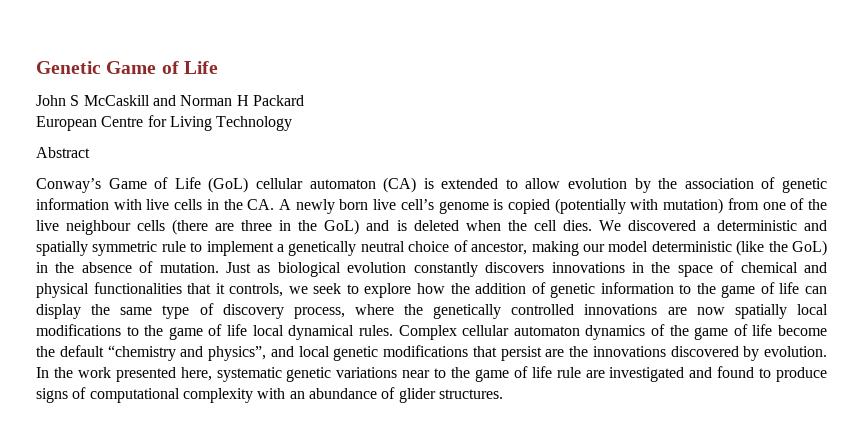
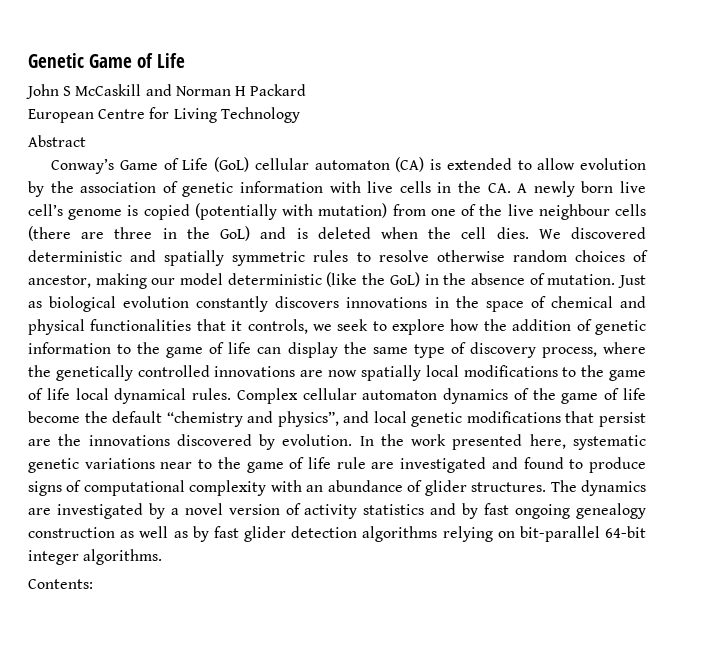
- We discovered a deterministic and spatially symmetric rule to implement a genetically neutral choice of ancestor, making our model deterministic (like the GoL) in the absence of mutation.
+ We discovered deterministic and spatially symmetric rules to resolve otherwise random choices of ancestor, making our model deterministic (like the GoL) in the absence of mutation.
+ The dynamics are investigated by a novel version of activity statistics and by fast ongoing genealogy construction as well as by fast glider detection algorithms relying on bit-parallel 64-bit integer algorithms.
+ Contents:

